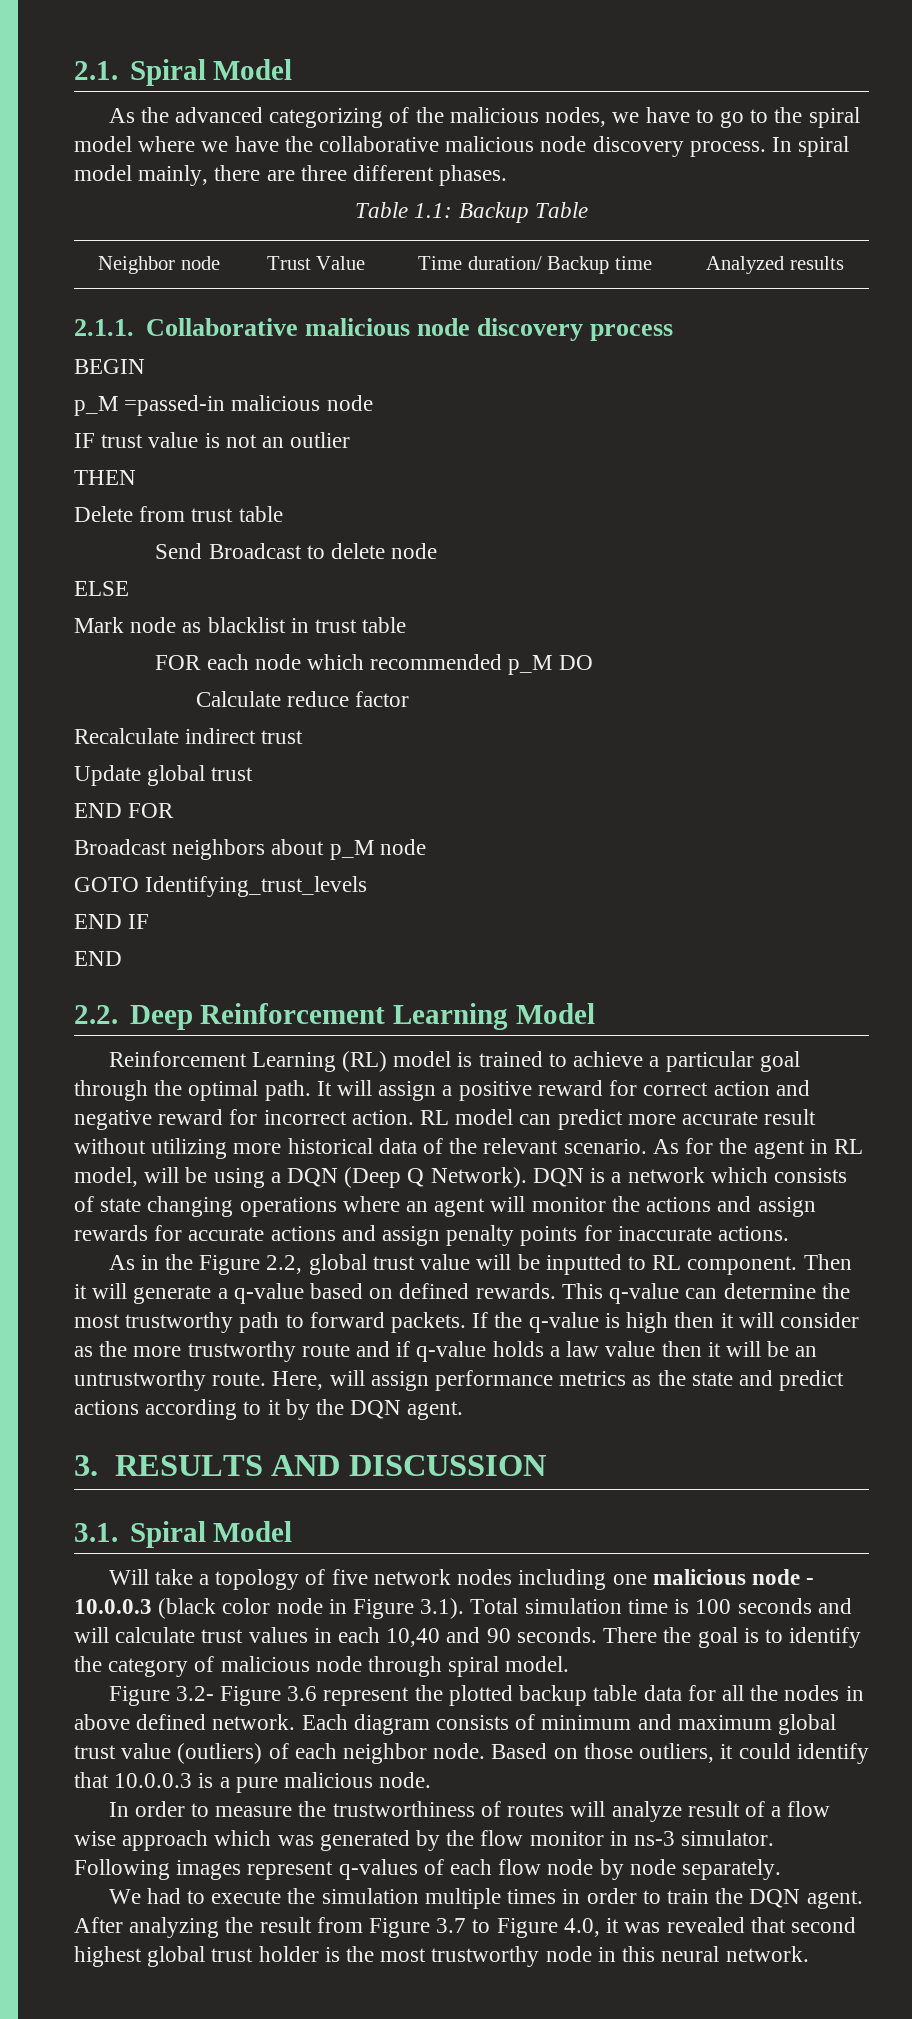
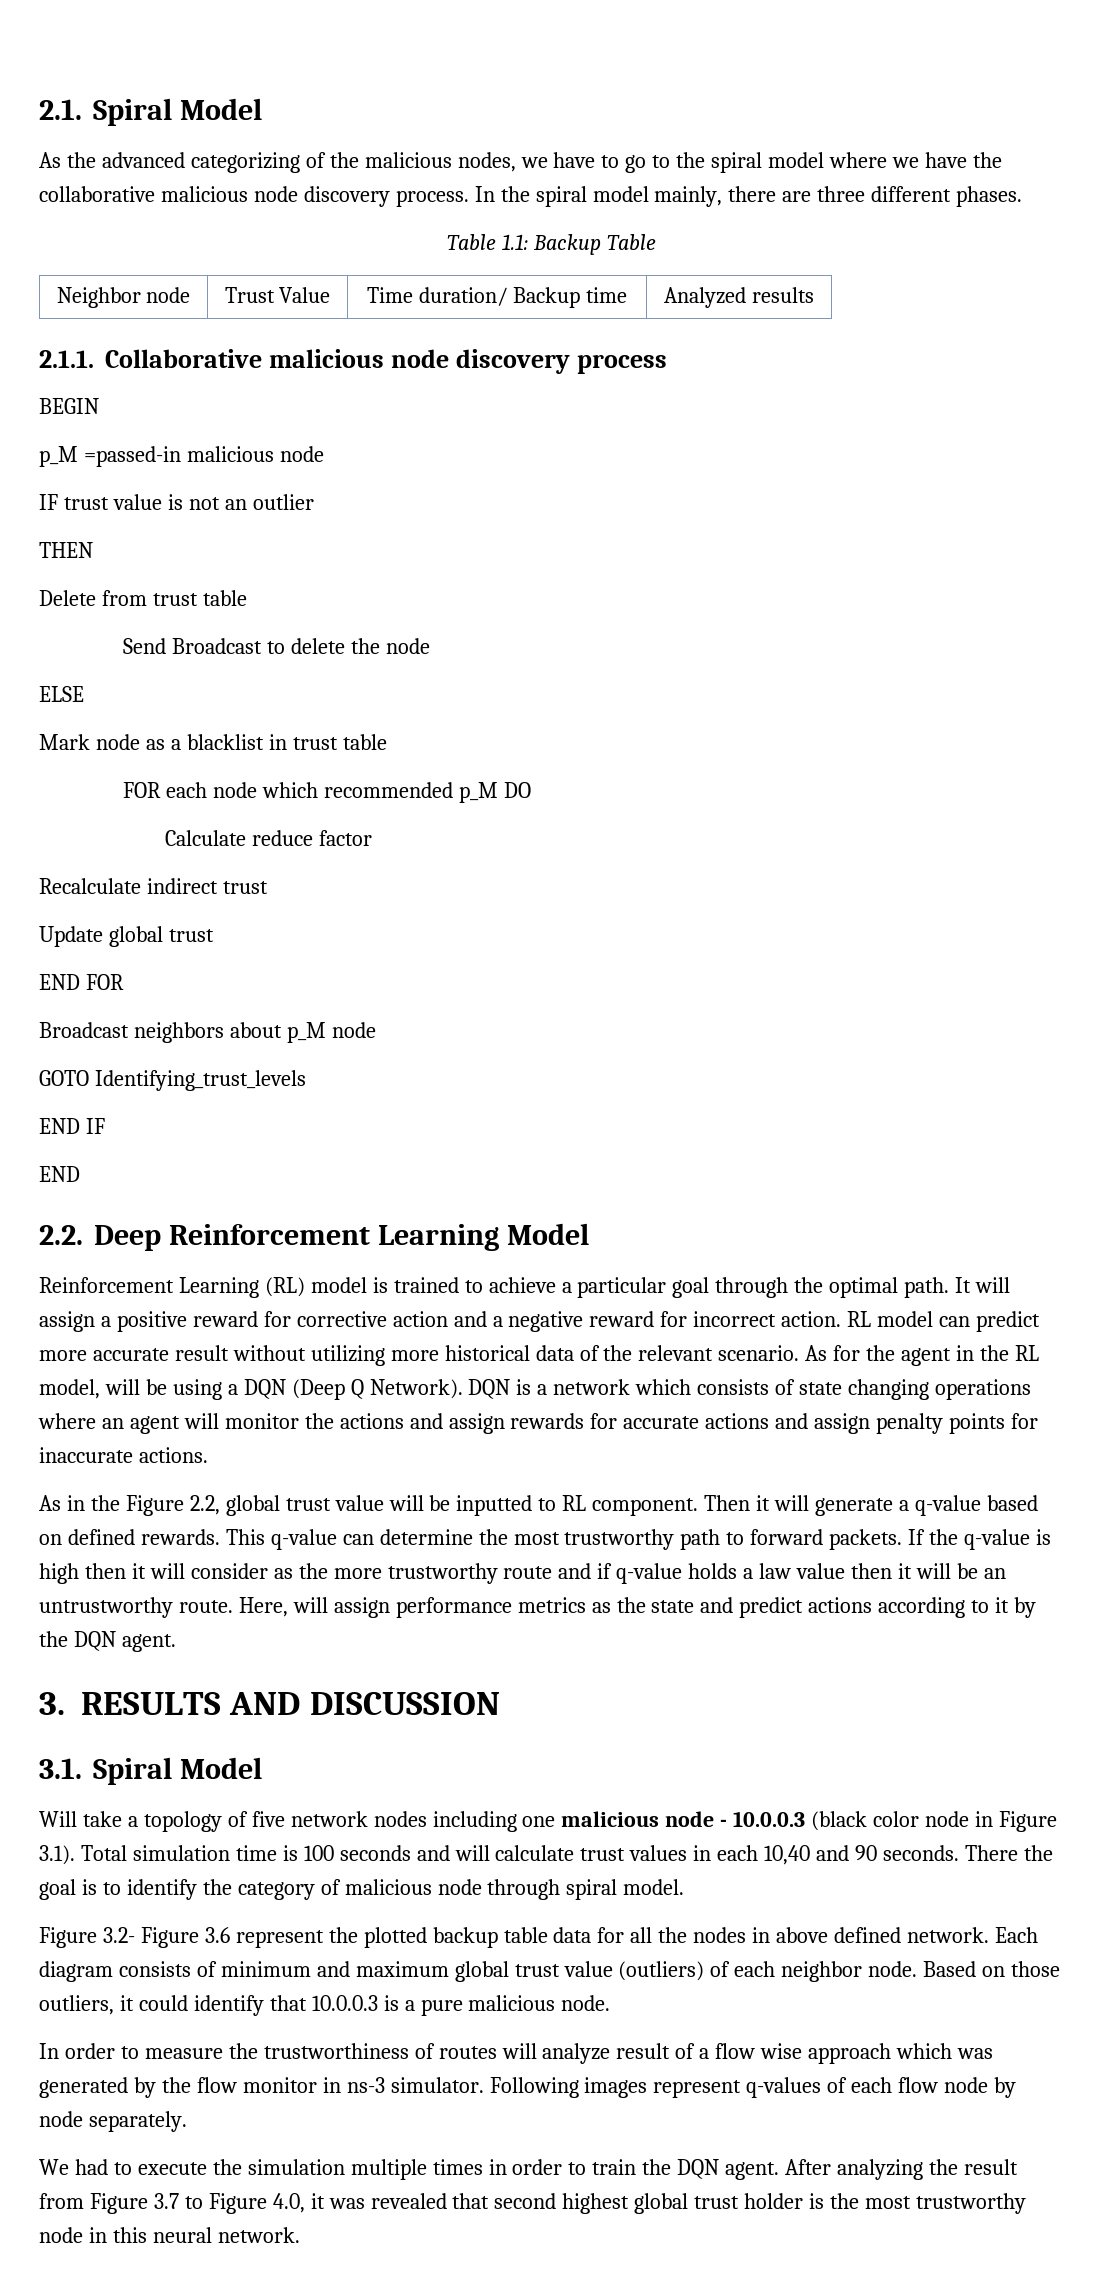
- In spiral model mainly, there are three different phases.
+ In the spiral model mainly, there are three different phases.
- Send Broadcast to delete node
+ Send Broadcast to delete the node
- Mark node as blacklist in trust table
+ Mark node as a blacklist in trust table
- It will assign a positive reward for correct action and negative reward for incorrect action.
+ It will assign a positive reward for corrective action and a negative reward for incorrect action.
- As for the agent in RL model, will be using a DQN (Deep Q Network).
+ As for the agent in the RL model, will be using a DQN (Deep Q Network).

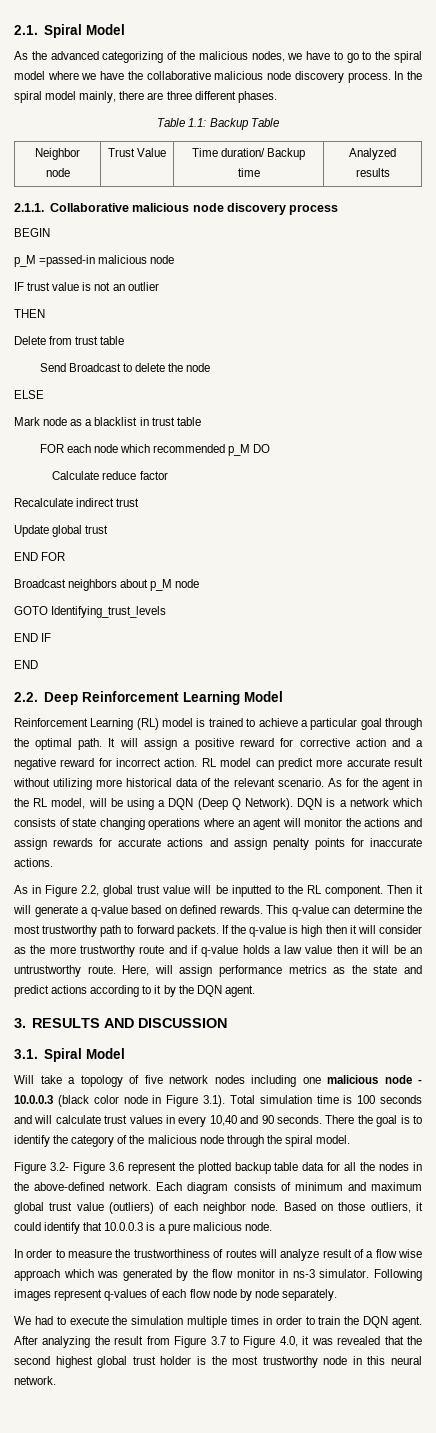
- As in the Figure 2.2, global trust value will be inputted to RL component.
+ As in Figure 2.2, global trust value will be inputted to the RL component.
- Will take a topology of five network nodes including one malicious node - 10.0.0.3 (black color node in Figure 3.1). Total simulation time is 100 seconds and will calculate trust values in each 10,40 and 90 seconds.
+ Will take a topology of five network nodes including one malicious node - 10.0.0.3 (black color node in Figure 3.1). Total simulation time is 100 seconds and will calculate trust values in every 10,40 and 90 seconds.
- There the goal is to identify the category of malicious node through spiral model.
+ There the goal is to identify the category of the malicious node through the spiral model.
- Figure 3.2- Figure 3.6 represent the plotted backup table data for all the nodes in above defined network.
+ Figure 3.2- Figure 3.6 represent the plotted backup table data for all the nodes in the above-defined network.
- After analyzing the result from Figure 3.7 to Figure 4.0, it was revealed that second highest global trust holder is the most trustworthy node in this neural network.
+ After analyzing the result from Figure 3.7 to Figure 4.0, it was revealed that the second highest global trust holder is the most trustworthy node in this neural network.

